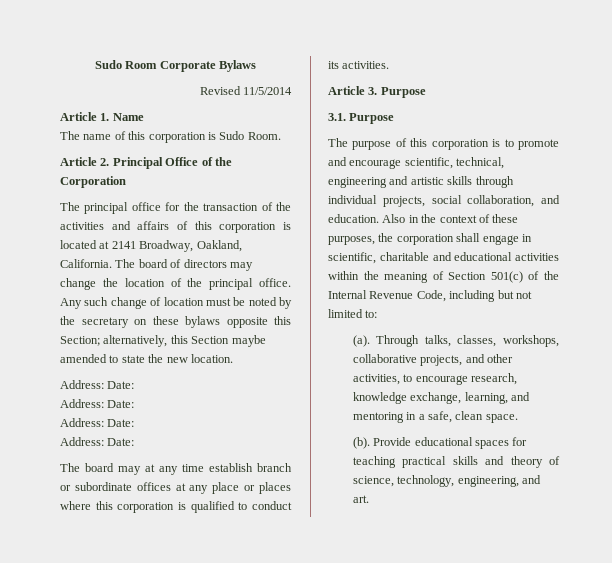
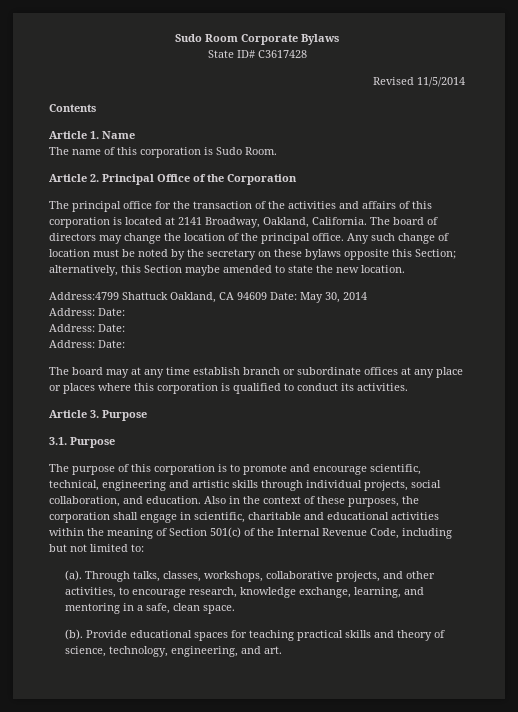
+ State ID# C3617428
+ Contents
  Any such change of location must be noted by the secretary on these bylaws opposite this Section; alternatively, this Section maybe amended to state the new location.
- Address: Date:
+ Address:4799 Shattuck Oakland, CA 94609 Date: May 30, 2014

